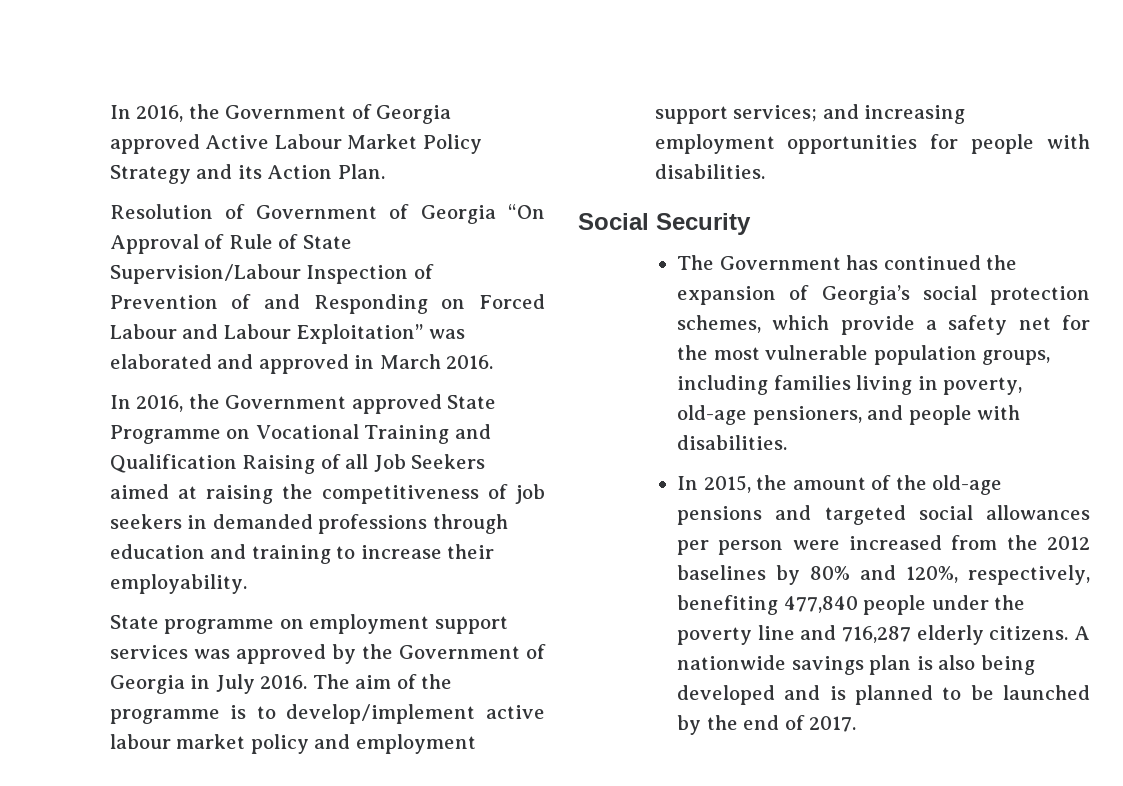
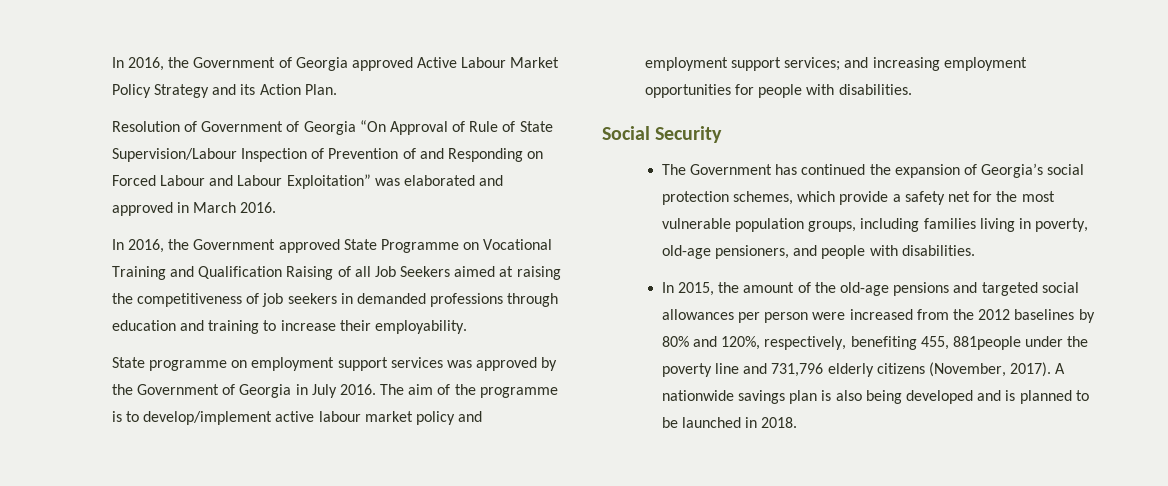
- In 2015, the amount of the old-age pensions and targeted social allowances per person were increased from the 2012 baselines by 80% and 120%, respectively, benefiting 477,840 people under the poverty line and 716,287 elderly citizens.
+ In 2015, the amount of the old-age pensions and targeted social allowances per person were increased from the 2012 baselines by 80% and 120%, respectively, benefiting 455, 881people under the poverty line and 731,796 elderly citizens (November, 2017).
- A nationwide savings plan is also being developed and is planned to be launched by the end of 2017.
+ A nationwide savings plan is also being developed and is planned to be launched in 2018.

